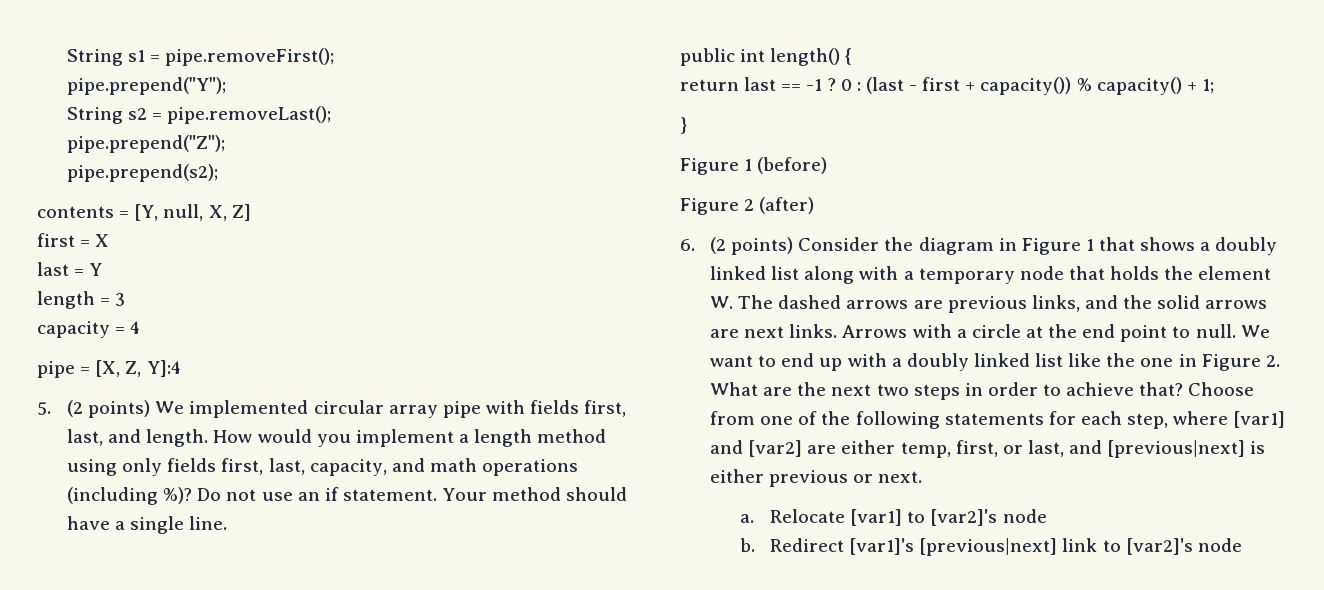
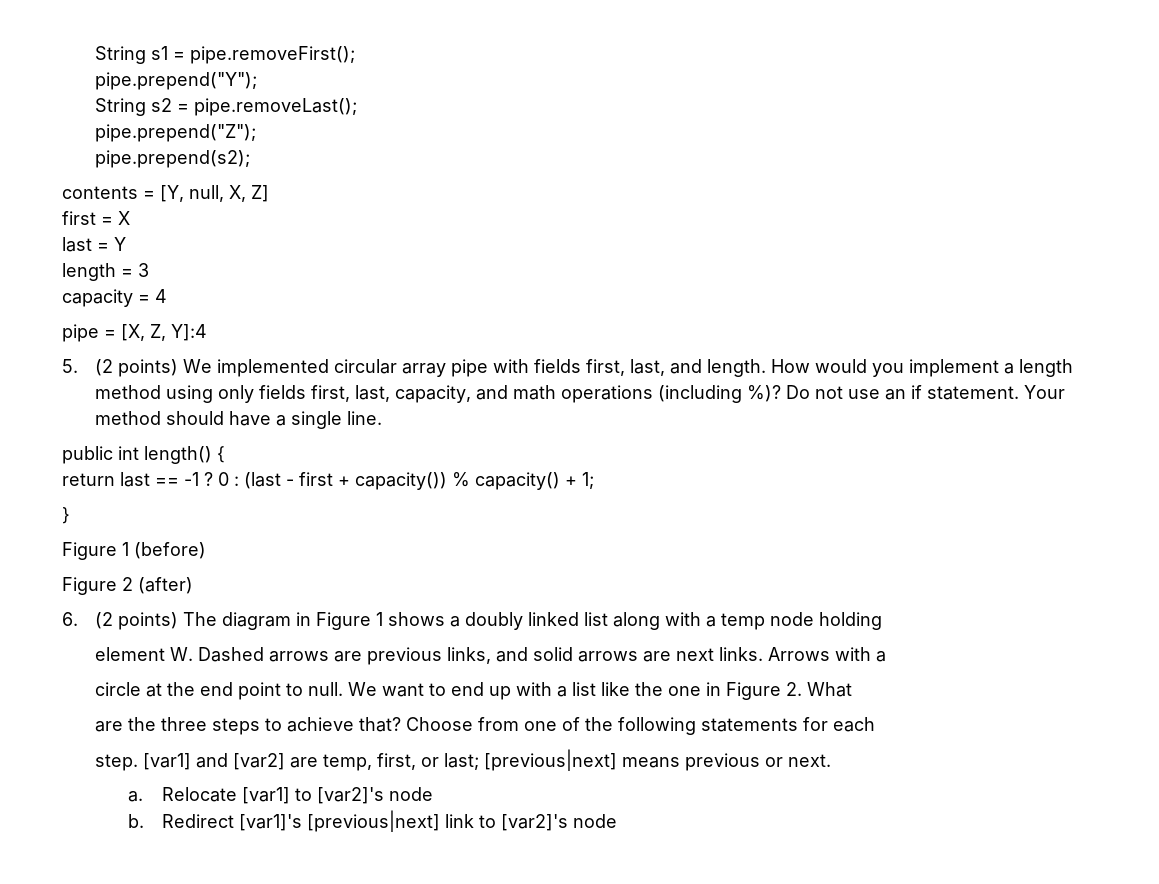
- 6. (2 points) Consider the diagram in Figure 1 that shows a doubly linked list along with a temporary node that holds the element W. The dashed arrows are previous links, and the solid arrows are next links.
+ 6. (2 points) The diagram in Figure 1 shows a doubly linked list along with a temp node holding
+ element W. Dashed arrows are previous links, and solid arrows are next links.
- Arrows with a circle at the end point to null.
+ Arrows with a
+ circle at the end point to null.
- We want to end up with a doubly linked list like the one in Figure 2. What are the next two steps in order to achieve that?
+ We want to end up with a list like the one in Figure 2. What
+ are the three steps to achieve that?
- Choose from one of the following statements for each step, where [var1] and [var2] are either temp, first, or last, and [previous|next] is either previous or next.
+ Choose from one of the following statements for each
+ step. [var1] and [var2] are temp, first, or last; [previous|next] means previous or next.

